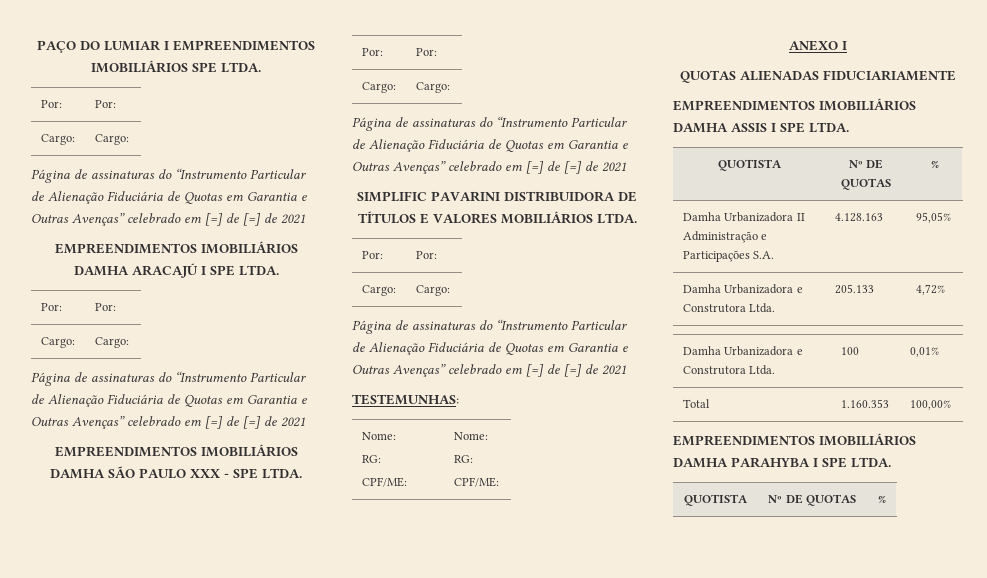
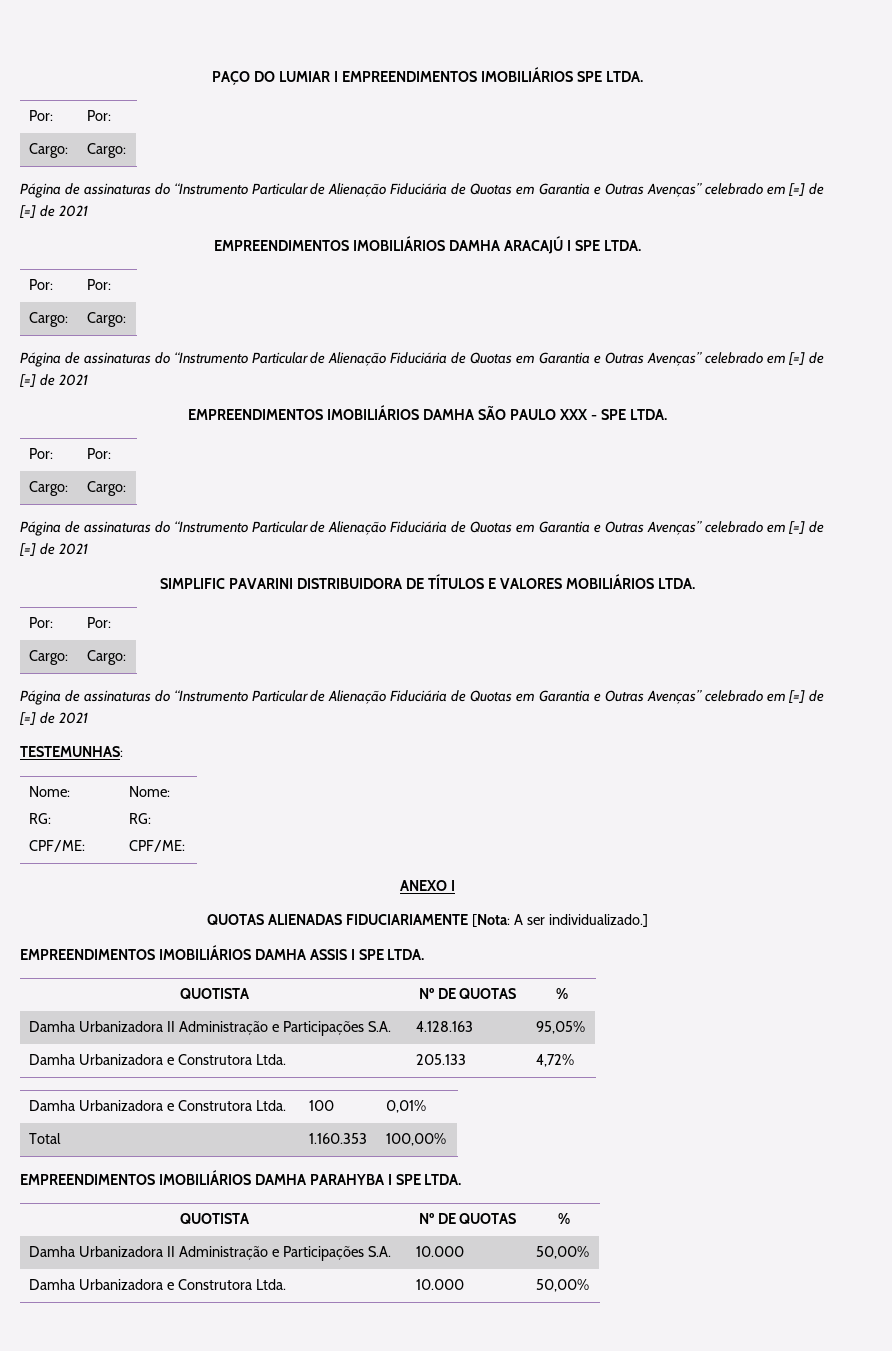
- QUOTAS ALIENADAS FIDUCIARIAMENTE
+ QUOTAS ALIENADAS FIDUCIARIAMENTE [Nota: A ser individualizado.]
+ Damha Urbanizadora II Administração e Participações S.A. | 10.000 | 50,00%
+ Damha Urbanizadora e Construtora Ltda. | 10.000 | 50,00%

